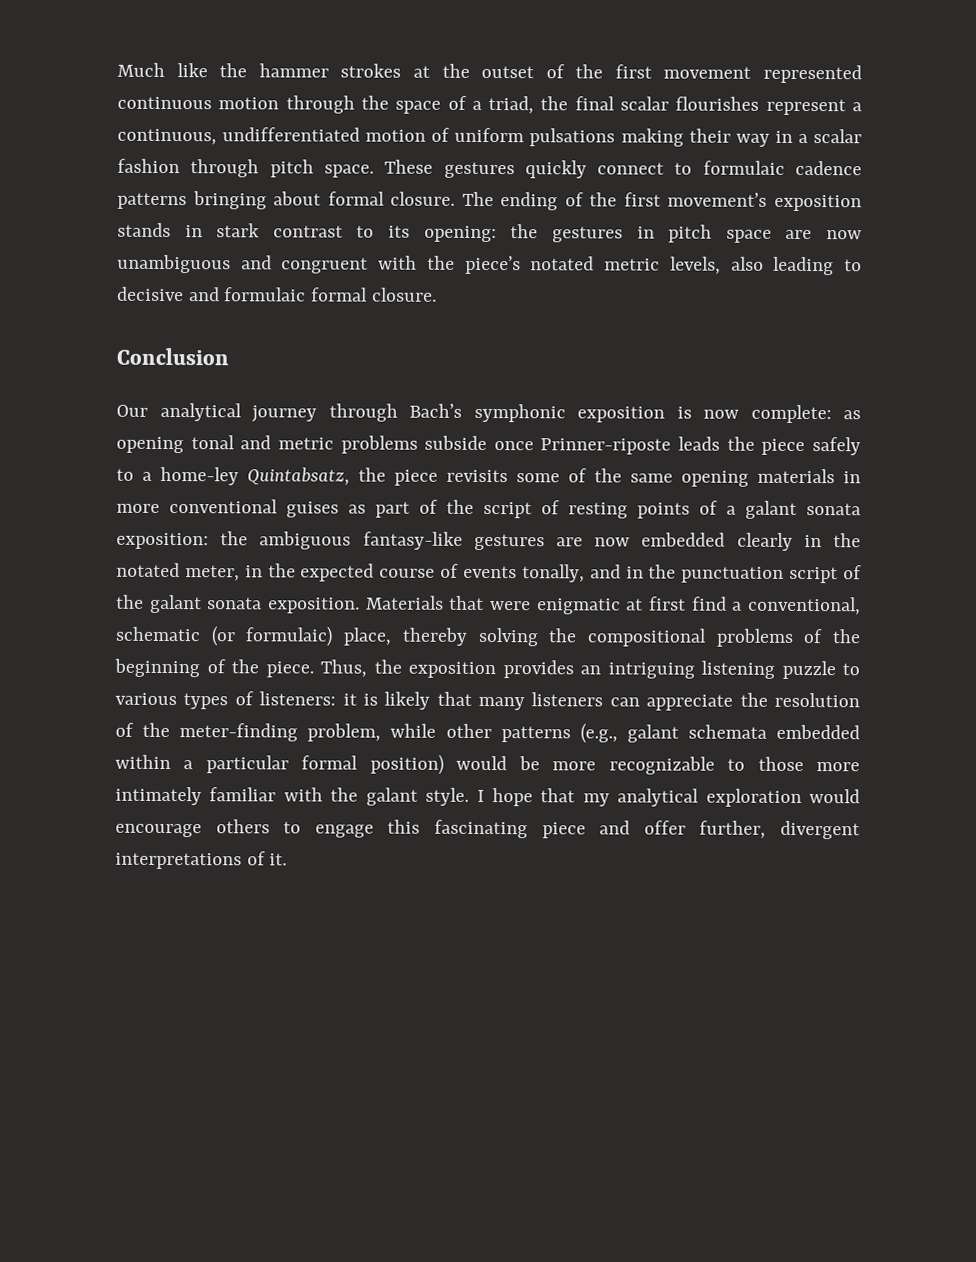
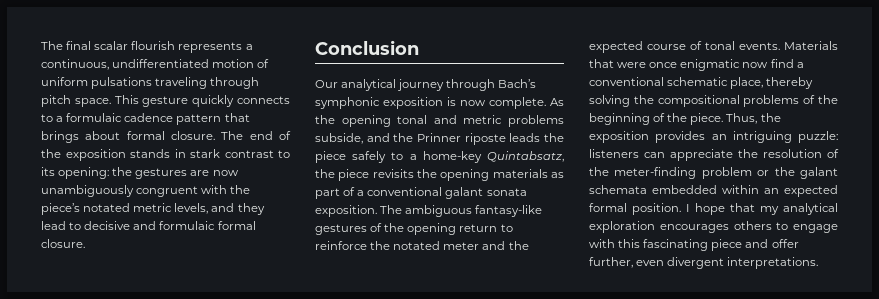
- Much like the hammer strokes at the outset of the first movement represented continuous motion through the space of a triad, the final scalar flourishes represent a continuous, undifferentiated motion of uniform pulsations making their way in a scalar fashion through pitch space. These gestures quickly connect to formulaic cadence patterns bringing about formal closure.
+ The final scalar flourish represents a continuous, undifferentiated motion of uniform pulsations traveling through pitch space. This gesture quickly connects to a formulaic cadence pattern that brings about formal closure.
- The ending of the first movement’s exposition stands in stark contrast to its opening: the gestures in pitch space are now unambiguous and congruent with the piece’s notated metric levels, also leading to decisive and formulaic formal closure.
+ The end of the exposition stands in stark contrast to its opening: the gestures are now unambiguously congruent with the piece’s notated metric levels, and they lead to decisive and formulaic formal closure.
- Our analytical journey through Bach’s symphonic exposition is now complete: as opening tonal and metric problems subside once Prinner-riposte leads the piece safely to a home-ley Quintabsatz, the piece revisits some of the same opening materials in more conventional guises as part of the script of resting points of a galant sonata exposition: the ambiguous fantasy-like gestures are now embedded clearly in the notated meter, in the expected course of events tonally, and in the punctuation script of the galant sonata exposition. Materials that were enigmatic at first find a conventional, schematic (or formulaic) place, thereby solving the compositional problems of the beginning of the piece.
+ Our analytical journey through Bach’s symphonic exposition is now complete. As the opening tonal and metric problems subside, and the Prinner riposte leads the piece safely to a home-key Quintabsatz, the piece revisits the opening materials as part of a conventional galant sonata exposition. The ambiguous fantasy-like gestures of the opening return to reinforce the notated meter and the expected course of tonal events. Materials that were once enigmatic now find a conventional schematic place, thereby solving the compositional problems of the beginning of the piece.
- Thus, the exposition provides an intriguing listening puzzle to various types of listeners: it is likely that many listeners can appreciate the resolution of the meter-finding problem, while other patterns (e.g., galant schemata embedded within a particular formal position) would be more recognizable to those more intimately familiar with the galant style.
+ Thus, the exposition provides an intriguing puzzle: listeners can appreciate the resolution of the meter-finding problem or the galant schemata embedded within an expected formal position.
- I hope that my analytical exploration would encourage others to engage this fascinating piece and offer further, divergent interpretations of it.
+ I hope that my analytical exploration encourages others to engage with this fascinating piece and offer further, even divergent interpretations.

